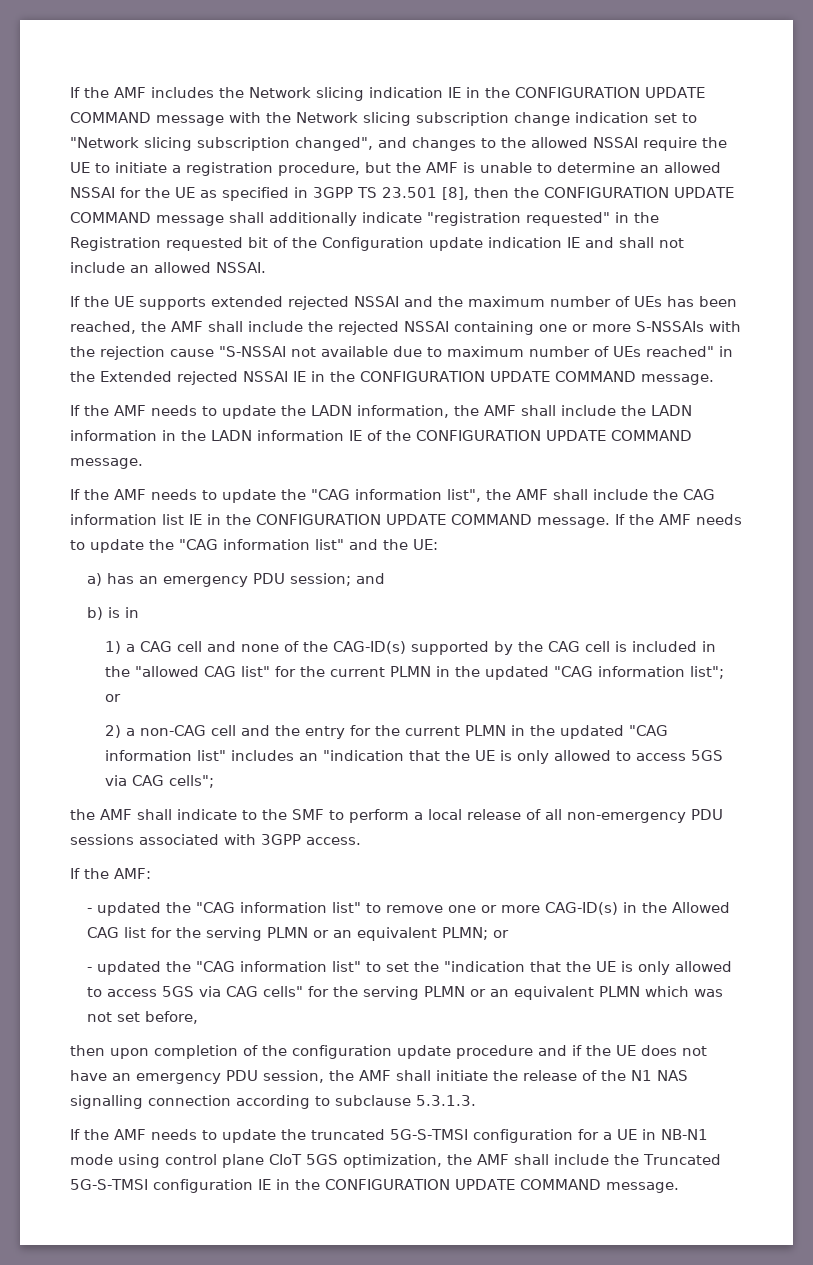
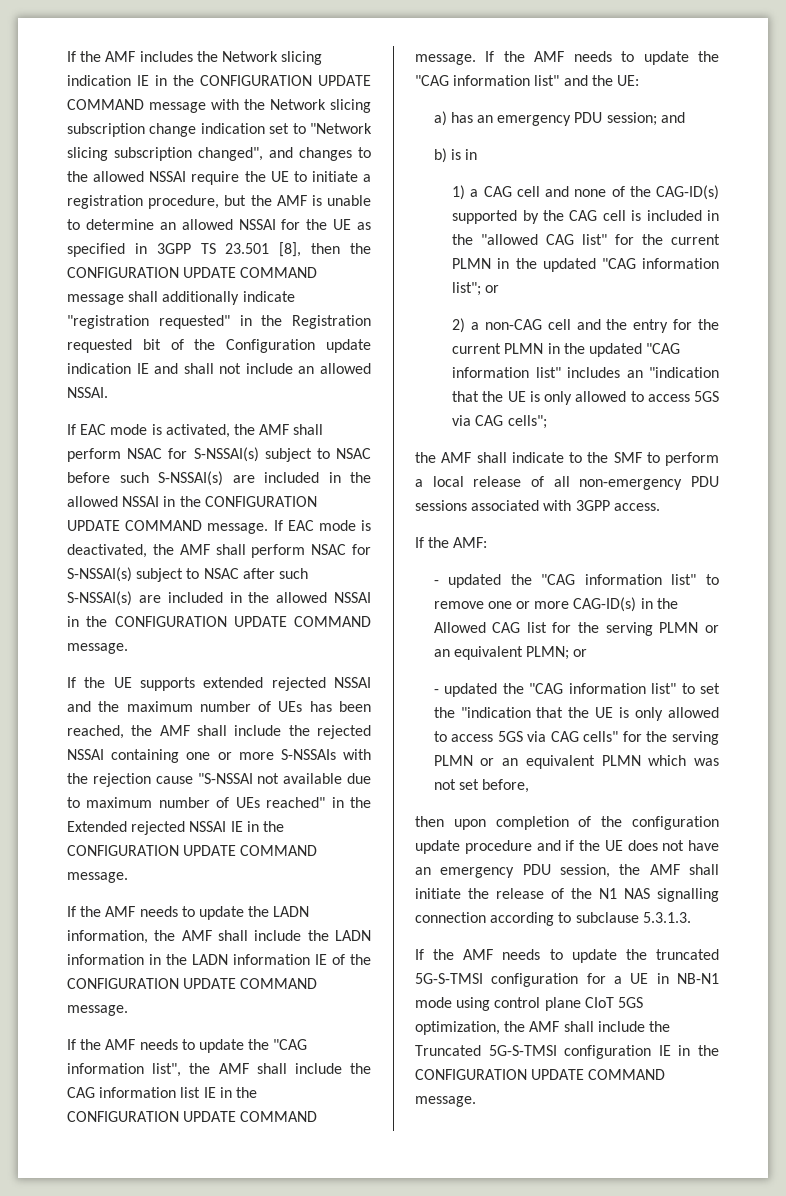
+ If EAC mode is activated, the AMF shall perform NSAC for S-NSSAI(s) subject to NSAC before such S-NSSAI(s) are included in the allowed NSSAI in the CONFIGURATION UPDATE COMMAND message. If EAC mode is deactivated, the AMF shall perform NSAC for S-NSSAI(s) subject to NSAC after such S-NSSAI(s) are included in the allowed NSSAI in the CONFIGURATION UPDATE COMMAND message.

